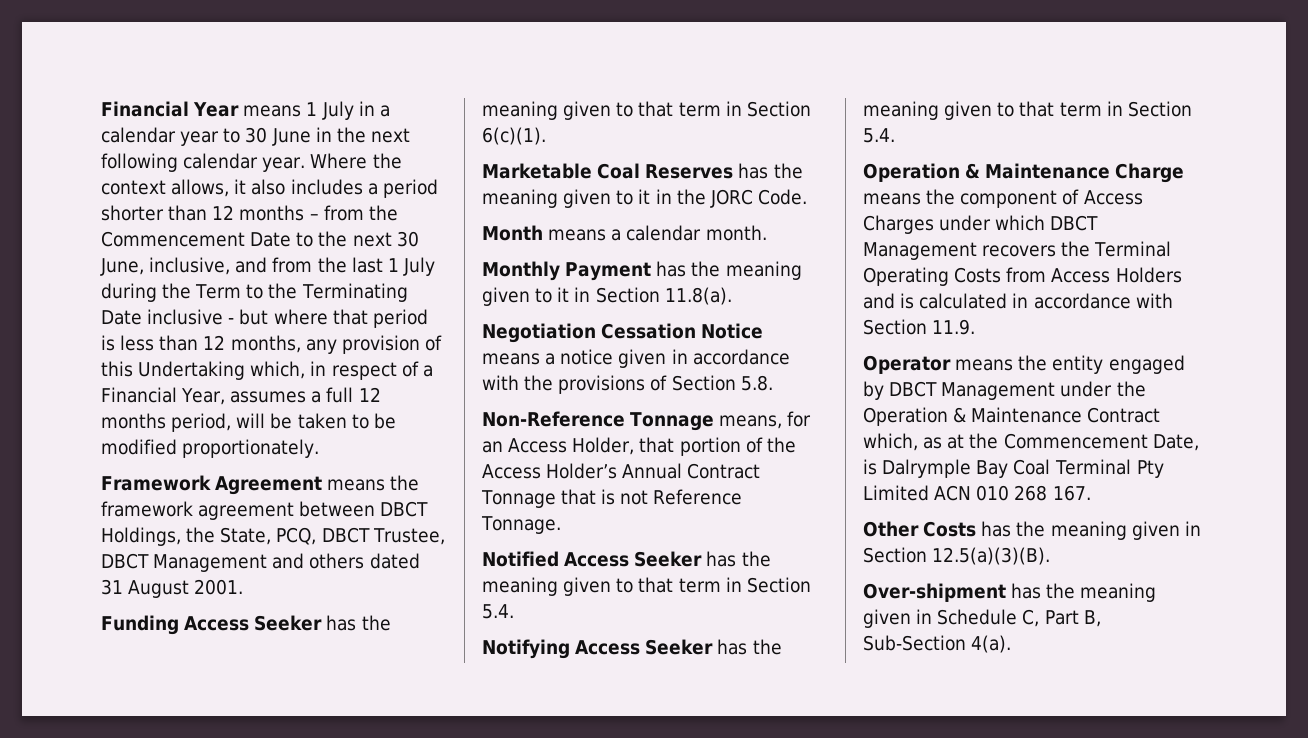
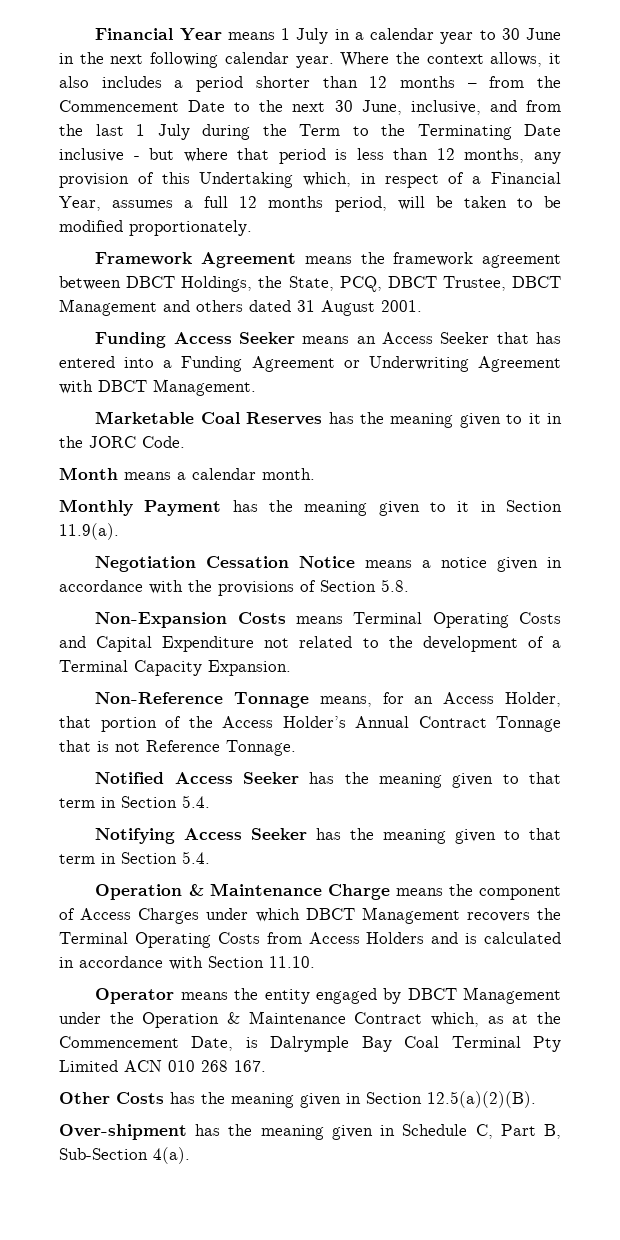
- Funding Access Seeker has the meaning given to that term in Section 6(c)(1).
+ Funding Access Seeker means an Access Seeker that has entered into a Funding Agreement or Underwriting Agreement with DBCT Management.
- Monthly Payment has the meaning given to it in Section 11.8(a).
+ Monthly Payment has the meaning given to it in Section 11.9(a).
+ Non-Expansion Costs means Terminal Operating Costs and Capital Expenditure not related to the development of a Terminal Capacity Expansion.
- Operation & Maintenance Charge means the component of Access Charges under which DBCT Management recovers the Terminal Operating Costs from Access Holders and is calculated in accordance with Section 11.9.
+ Operation & Maintenance Charge means the component of Access Charges under which DBCT Management recovers the Terminal Operating Costs from Access Holders and is calculated in accordance with Section 11.10.
- Other Costs has the meaning given in Section 12.5(a)(3)(B).
+ Other Costs has the meaning given in Section 12.5(a)(2)(B).

